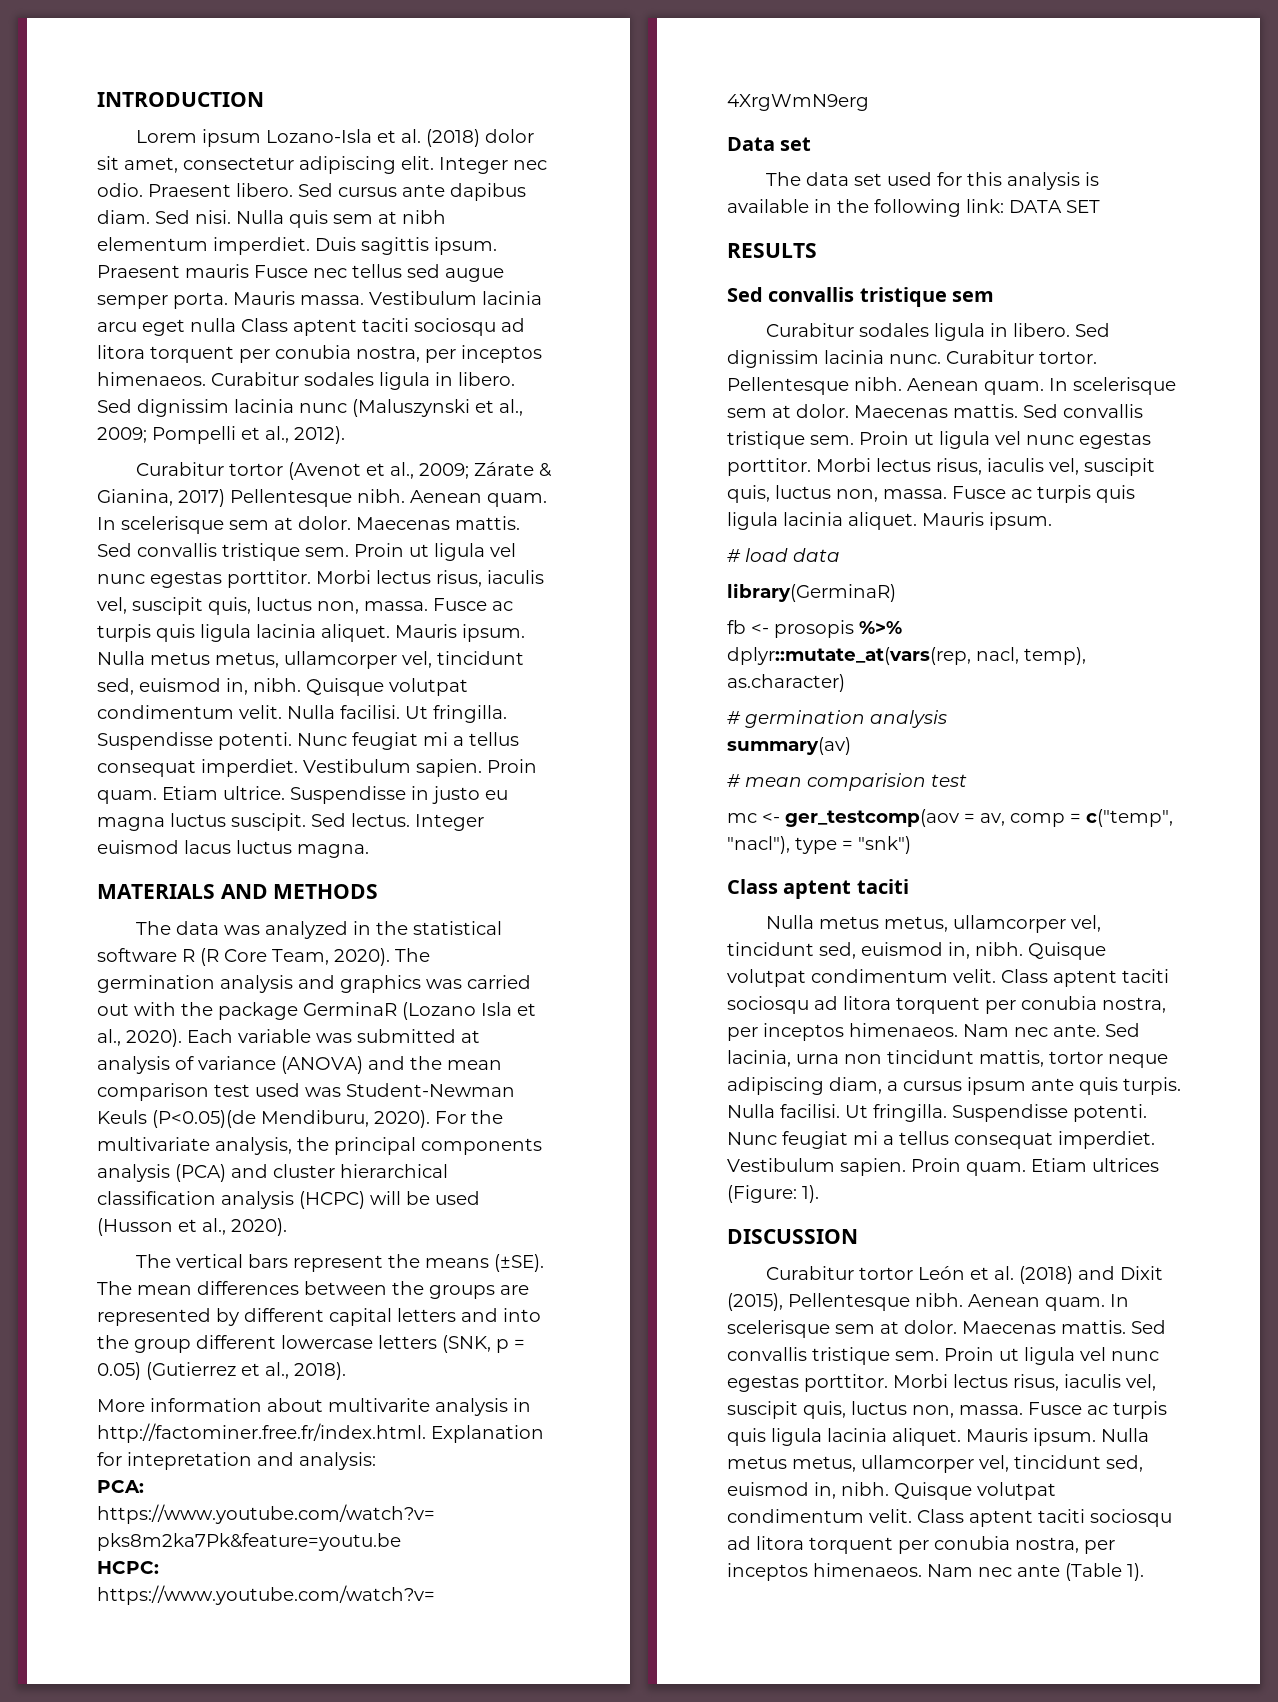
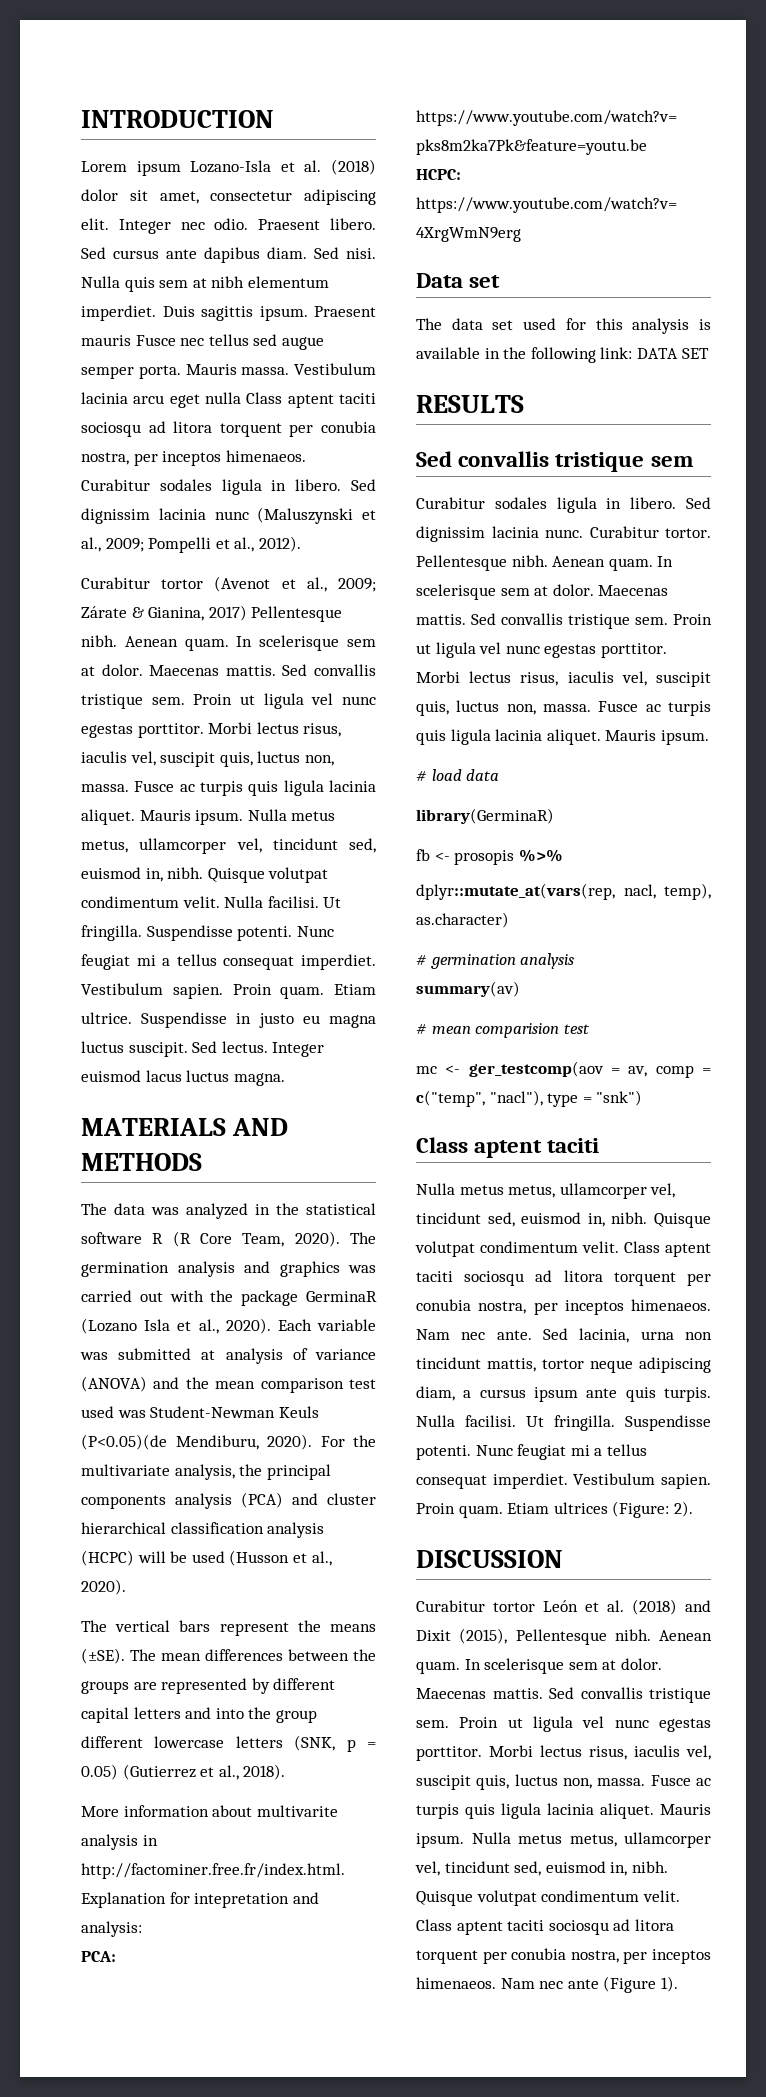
- Etiam ultrices (Figure: 1).
+ Etiam ultrices (Figure: 2).
- Nam nec ante (Table 1).
+ Nam nec ante (Figure 1).

